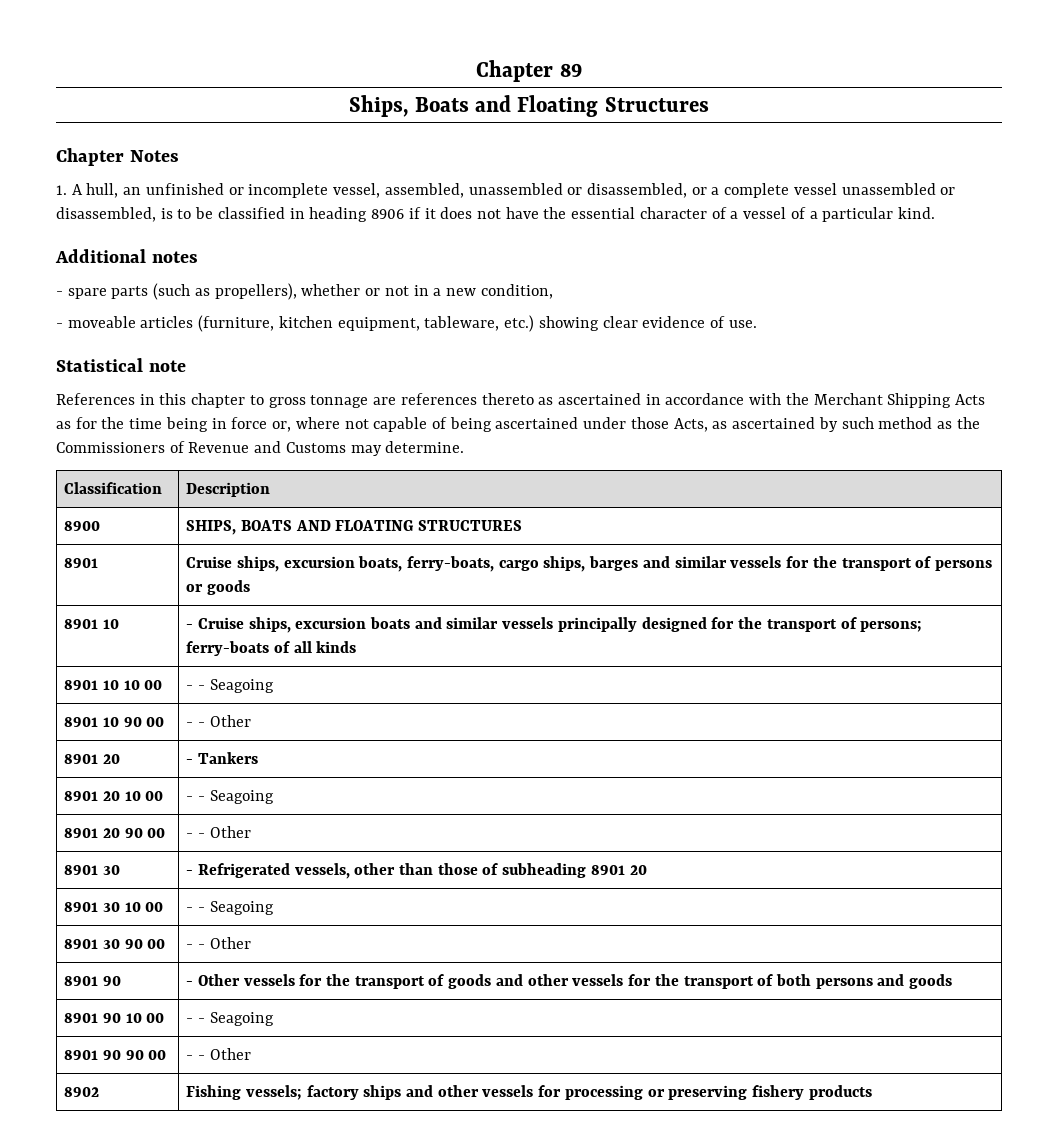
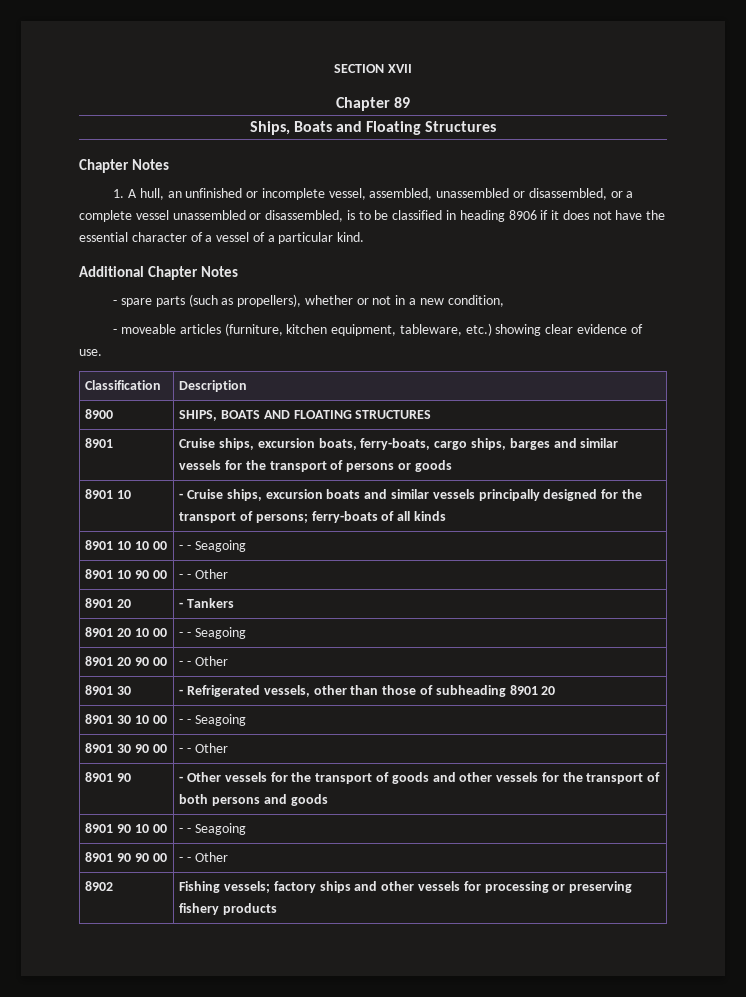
+ SECTION XVII
- Additional notes
+ Additional Chapter Notes
- Statistical note
- References in this chapter to gross tonnage are references thereto as ascertained in accordance with the Merchant Shipping Acts as for the time being in force or, where not capable of being ascertained under those Acts, as ascertained by such method as the Commissioners of Revenue and Customs may determine.

